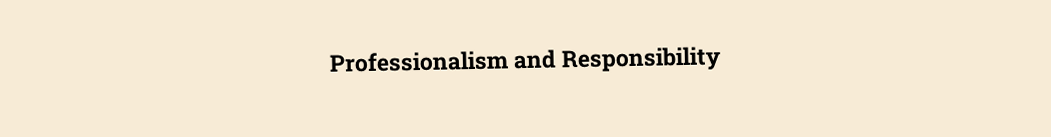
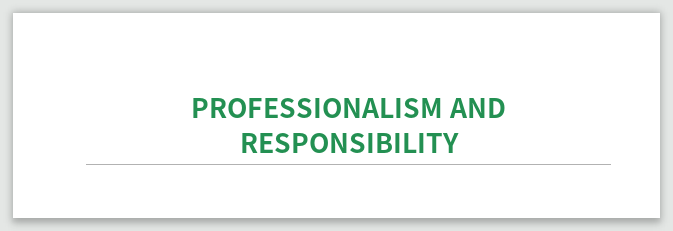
- Professionalism and Responsibility
+ PROFESSIONALISM AND RESPONSIBILITY

